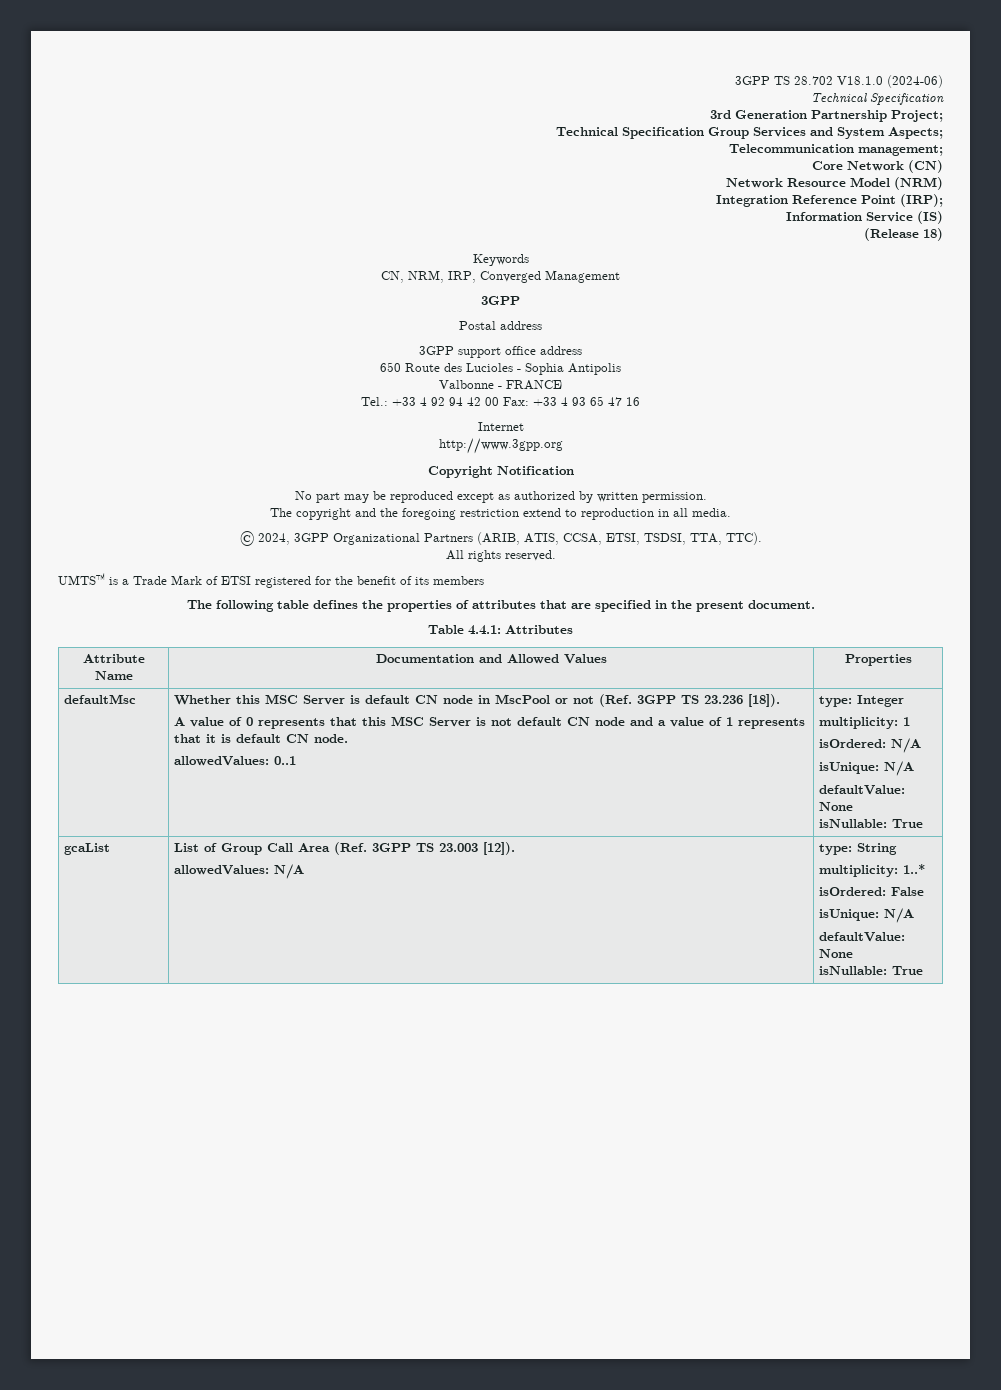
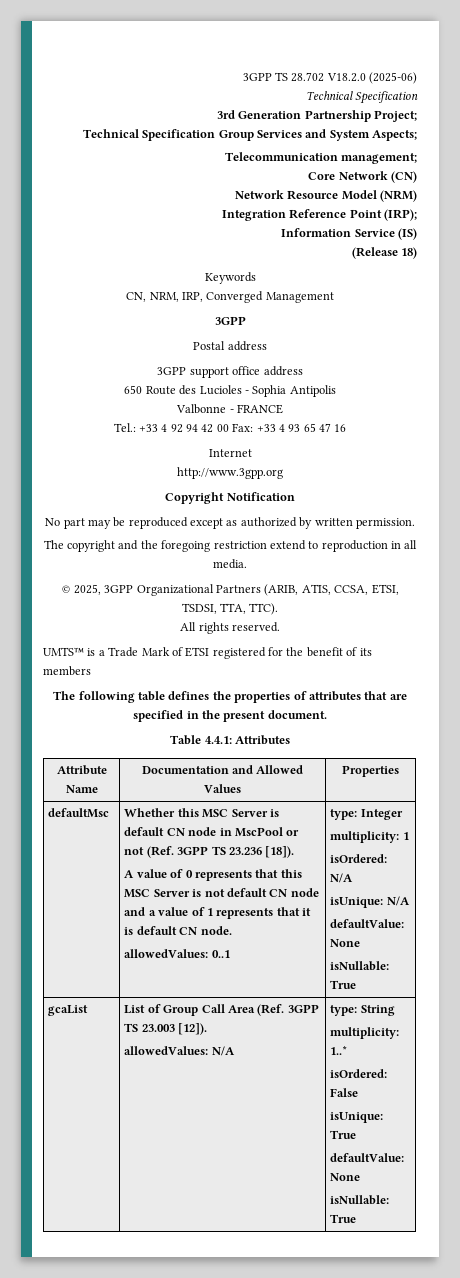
- 3GPP TS 28.702 V18.1.0 (2024-06)
+ 3GPP TS 28.702 V18.2.0 (2025-06)
- © 2024, 3GPP Organizational Partners (ARIB, ATIS, CCSA, ETSI, TSDSI, TTA, TTC).
+ © 2025, 3GPP Organizational Partners (ARIB, ATIS, CCSA, ETSI, TSDSI, TTA, TTC).
  gcaList | List of Group Call Area (Ref. 3GPP TS 23.003 [12]).
  allowedValues: N/A | type: String
  multiplicity: 1..*
  isOrdered: False
- isUnique: N/A
+ isUnique: True

